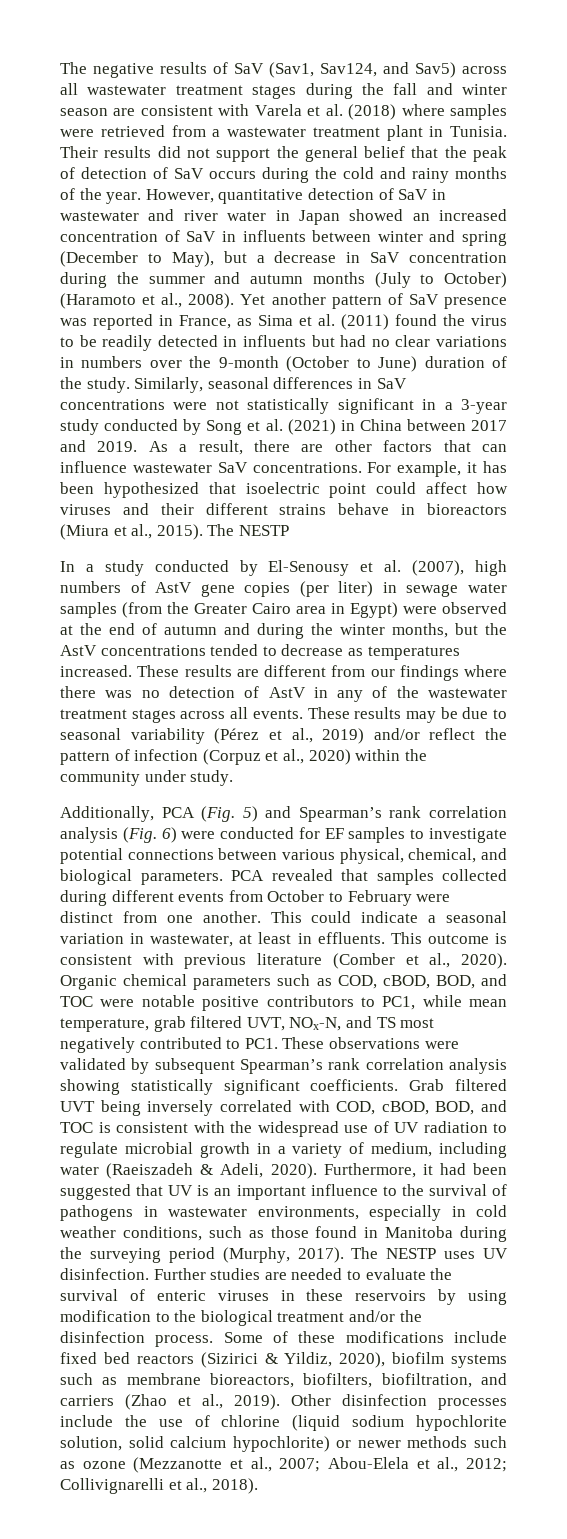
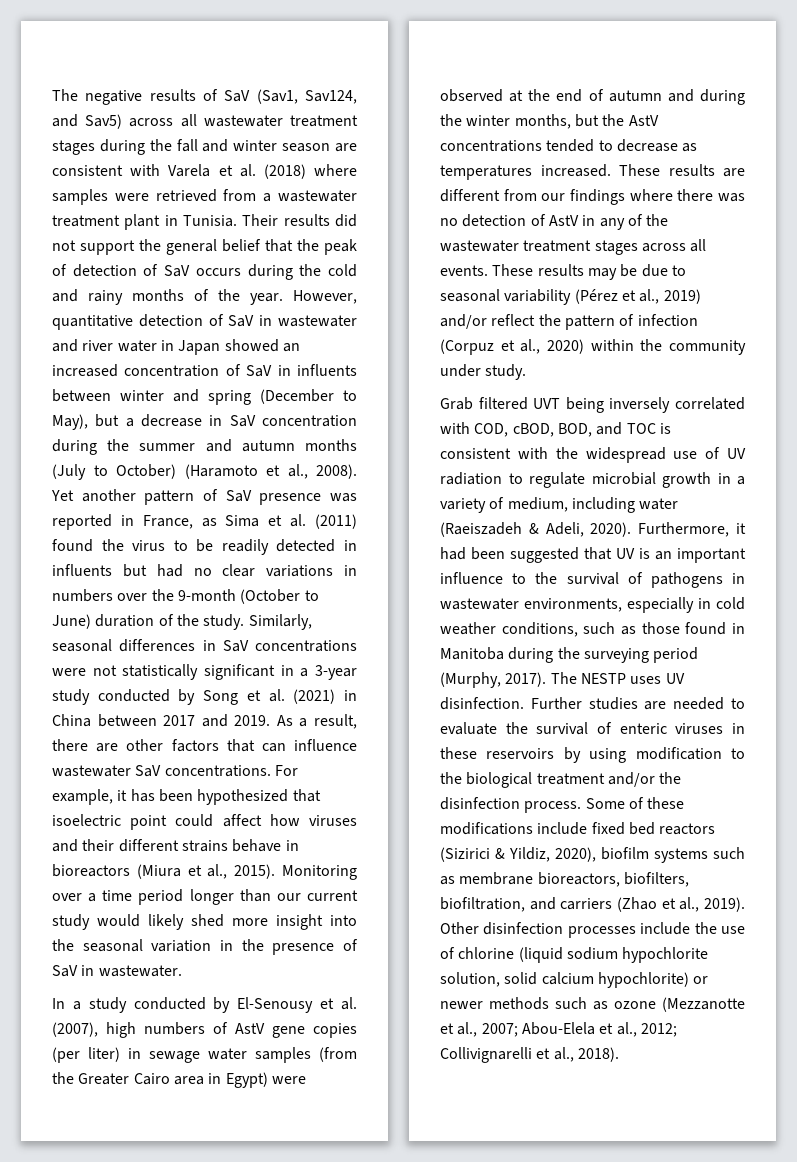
- For example, it has been hypothesized that isoelectric point could affect how viruses and their different strains behave in bioreactors (Miura et al., 2015). The NESTP
+ For example, it has been hypothesized that isoelectric point could affect how viruses and their different strains behave in bioreactors (Miura et al., 2015). Monitoring over a time period longer than our current study would likely shed more insight into the seasonal variation in the presence of SaV in wastewater.
- Additionally, PCA (Fig. 5) and Spearman’s rank correlation analysis (Fig. 6) were conducted for EF samples to investigate potential connections between various physical, chemical, and biological parameters. PCA revealed that samples collected during different events from October to February were distinct from one another. This could indicate a seasonal variation in wastewater, at least in effluents. This outcome is consistent with previous literature (Comber et al., 2020). Organic chemical parameters such as COD, cBOD, BOD, and TOC were notable positive contributors to PC1, while mean temperature, grab filtered UVT, NOx-N, and TS most negatively contributed to PC1. These observations were validated by subsequent Spearman’s rank correlation analysis showing statistically significant coefficients.

